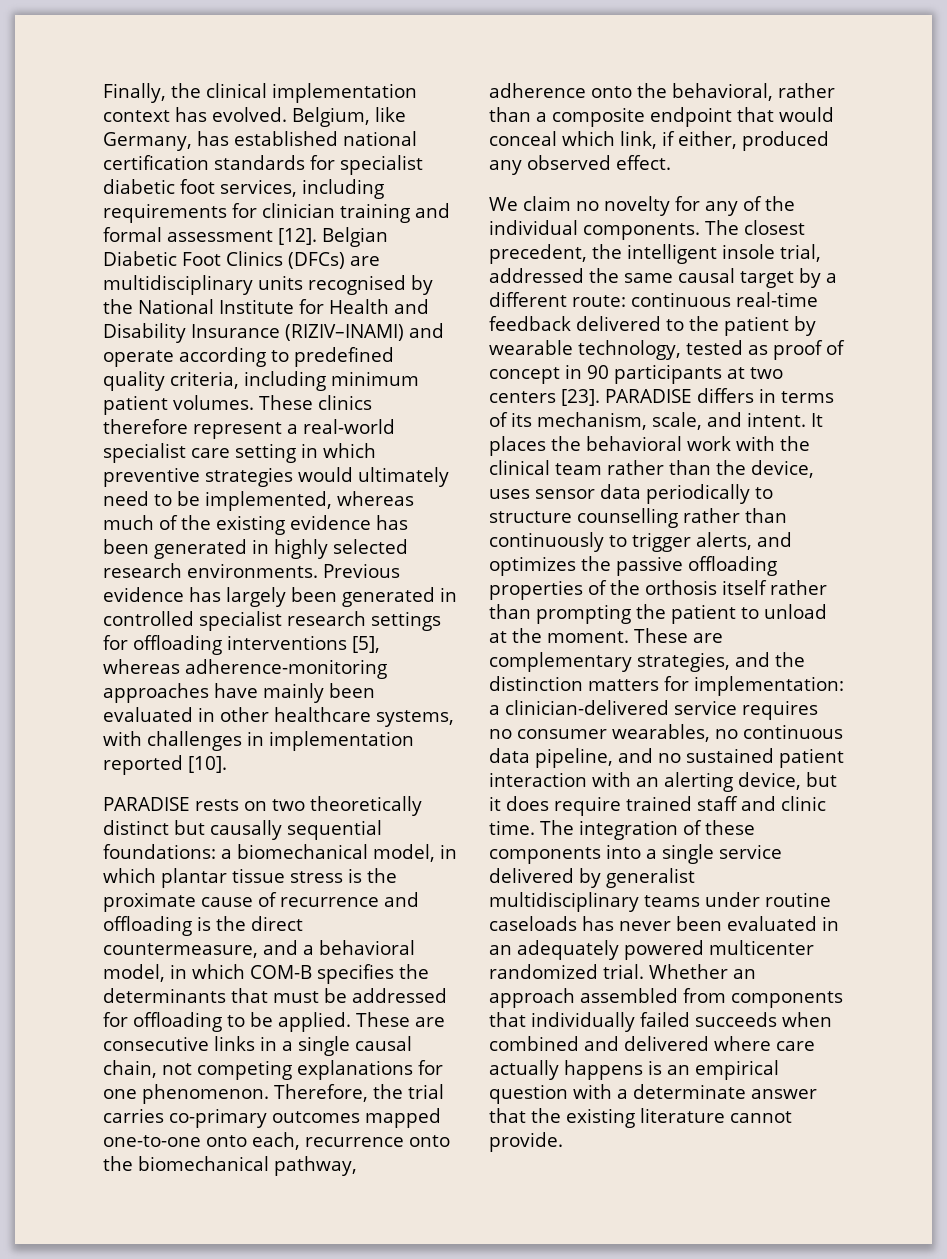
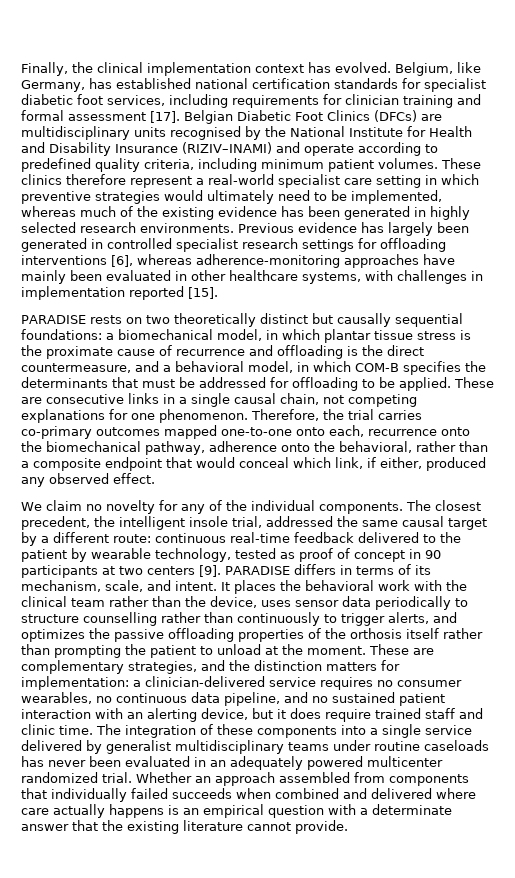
- Belgium, like Germany, has established national certification standards for specialist diabetic foot services, including requirements for clinician training and formal assessment [12].
+ Belgium, like Germany, has established national certification standards for specialist diabetic foot services, including requirements for clinician training and formal assessment [17].
- Previous evidence has largely been generated in controlled specialist research settings for offloading interventions [5], whereas adherence-monitoring approaches have mainly been evaluated in other healthcare systems, with challenges in implementation reported [10].
+ Previous evidence has largely been generated in controlled specialist research settings for offloading interventions [6], whereas adherence-monitoring approaches have mainly been evaluated in other healthcare systems, with challenges in implementation reported [15].
- The closest precedent, the intelligent insole trial, addressed the same causal target by a different route: continuous real-time feedback delivered to the patient by wearable technology, tested as proof of concept in 90 participants at two centers [23].
+ The closest precedent, the intelligent insole trial, addressed the same causal target by a different route: continuous real-time feedback delivered to the patient by wearable technology, tested as proof of concept in 90 participants at two centers [9].

